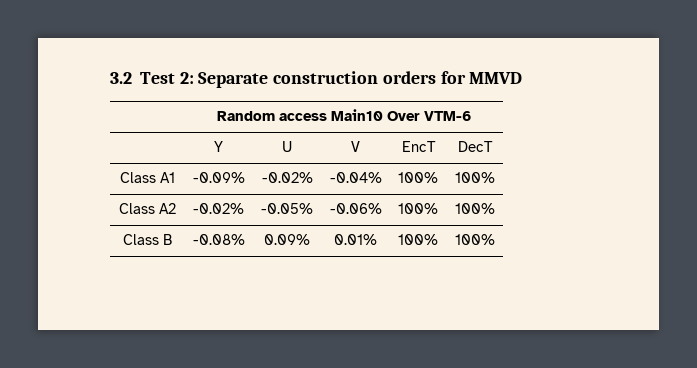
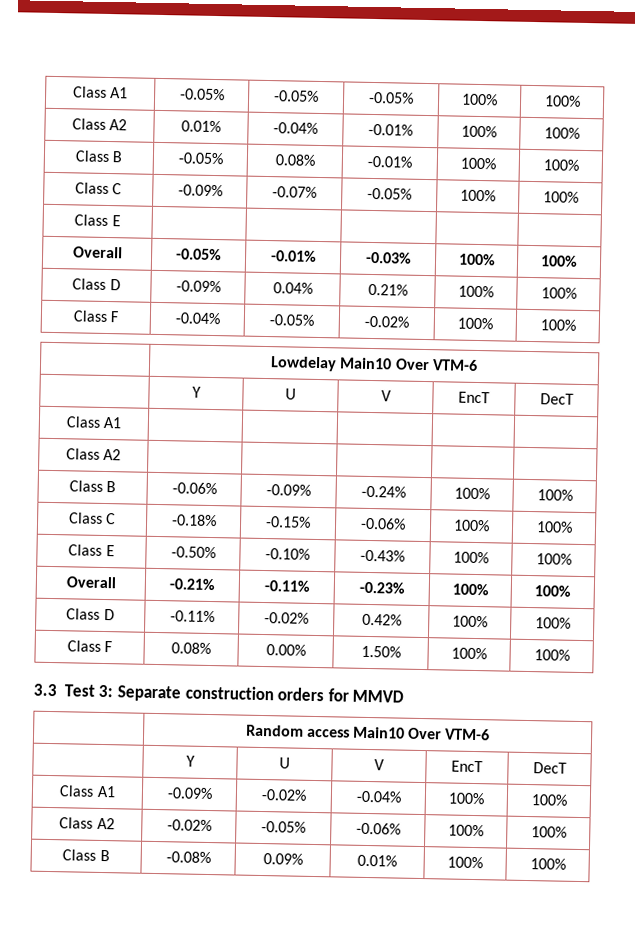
- 3.2 Test 2: Separate construction orders for MMVD
+ Class A1 | -0.05% | -0.05% | -0.05% | 100% | 100%
+ Class A2 | 0.01% | -0.04% | -0.01% | 100% | 100%
+ Class B | -0.05% | 0.08% | -0.01% | 100% | 100%
+ Class C | -0.09% | -0.07% | -0.05% | 100% | 100%
+ Class E | | | | |
+ Overall | -0.05% | -0.01% | -0.03% | 100% | 100%
+ Class D | -0.09% | 0.04% | 0.21% | 100% | 100%
+ Class F | -0.04% | -0.05% | -0.02% | 100% | 100%
+ | Lowdelay Main10 Over VTM-6
+ | Y | U | V | EncT | DecT
+ Class A1 | | | | |
+ Class A2 | | | | |
+ Class B | -0.06% | -0.09% | -0.24% | 100% | 100%
+ Class C | -0.18% | -0.15% | -0.06% | 100% | 100%
+ Class E | -0.50% | -0.10% | -0.43% | 100% | 100%
+ Overall | -0.21% | -0.11% | -0.23% | 100% | 100%
+ Class D | -0.11% | -0.02% | 0.42% | 100% | 100%
+ Class F | 0.08% | 0.00% | 1.50% | 100% | 100%
+ 3.3 Test 3: Separate construction orders for MMVD

